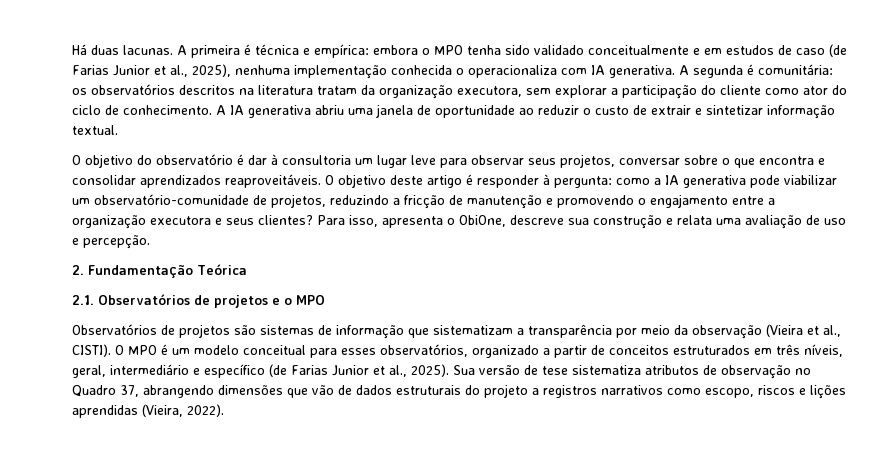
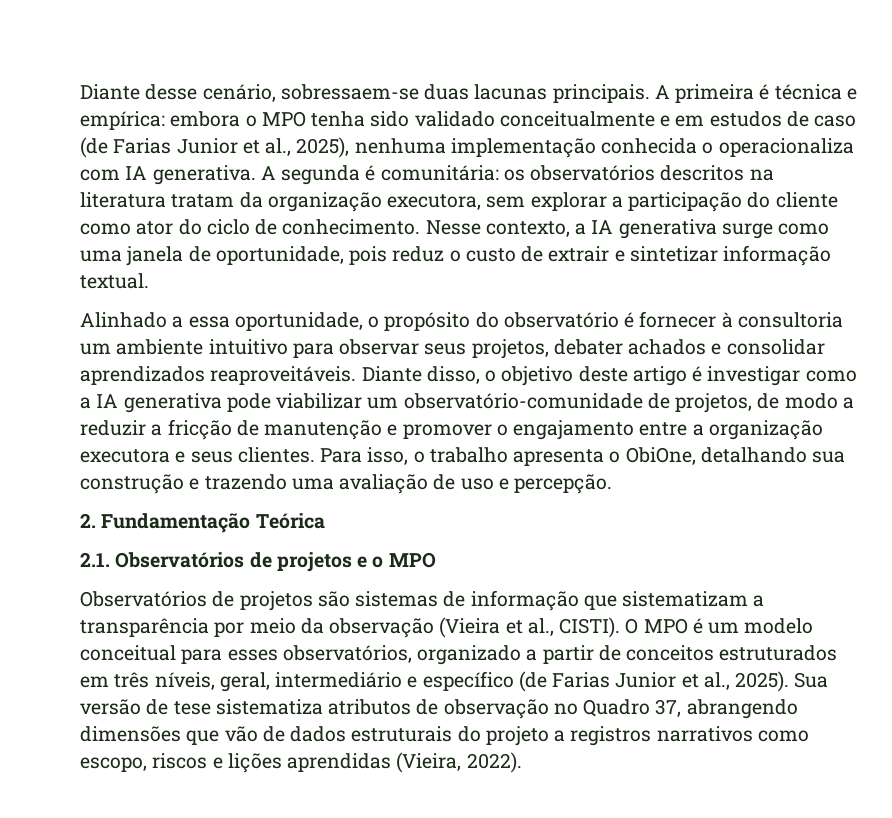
- Há duas lacunas.
+ Diante desse cenário, sobressaem-se duas lacunas principais.
- A IA generativa abriu uma janela de oportunidade ao reduzir o custo de extrair e sintetizar informação textual.
+ Nesse contexto, a IA generativa surge como uma janela de oportunidade, pois reduz o custo de extrair e sintetizar informação textual.
- O objetivo do observatório é dar à consultoria um lugar leve para observar seus projetos, conversar sobre o que encontra e consolidar aprendizados reaproveitáveis.
+ Alinhado a essa oportunidade, o propósito do observatório é fornecer à consultoria um ambiente intuitivo para observar seus projetos, debater achados e consolidar aprendizados reaproveitáveis.
- O objetivo deste artigo é responder à pergunta: como a IA generativa pode viabilizar um observatório-comunidade de projetos, reduzindo a fricção de manutenção e promovendo o engajamento entre a organização executora e seus clientes?
+ Diante disso, o objetivo deste artigo é investigar como a IA generativa pode viabilizar um observatório-comunidade de projetos, de modo a reduzir a fricção de manutenção e promover o engajamento entre a organização executora e seus clientes.
- Para isso, apresenta o ObiOne, descreve sua construção e relata uma avaliação de uso e percepção.
+ Para isso, o trabalho apresenta o ObiOne, detalhando sua construção e trazendo uma avaliação de uso e percepção.

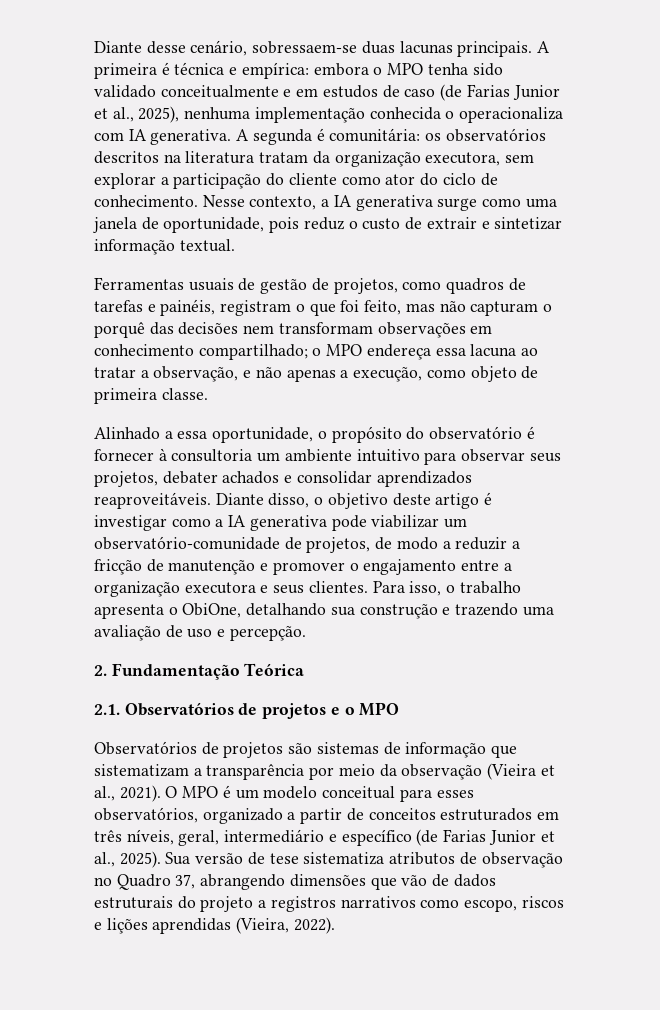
+ Ferramentas usuais de gestão de projetos, como quadros de tarefas e painéis, registram o que foi feito, mas não capturam o porquê das decisões nem transformam observações em conhecimento compartilhado; o MPO endereça essa lacuna ao tratar a observação, e não apenas a execução, como objeto de primeira classe.
- Observatórios de projetos são sistemas de informação que sistematizam a transparência por meio da observação (Vieira et al., CISTI).
+ Observatórios de projetos são sistemas de informação que sistematizam a transparência por meio da observação (Vieira et al., 2021).

